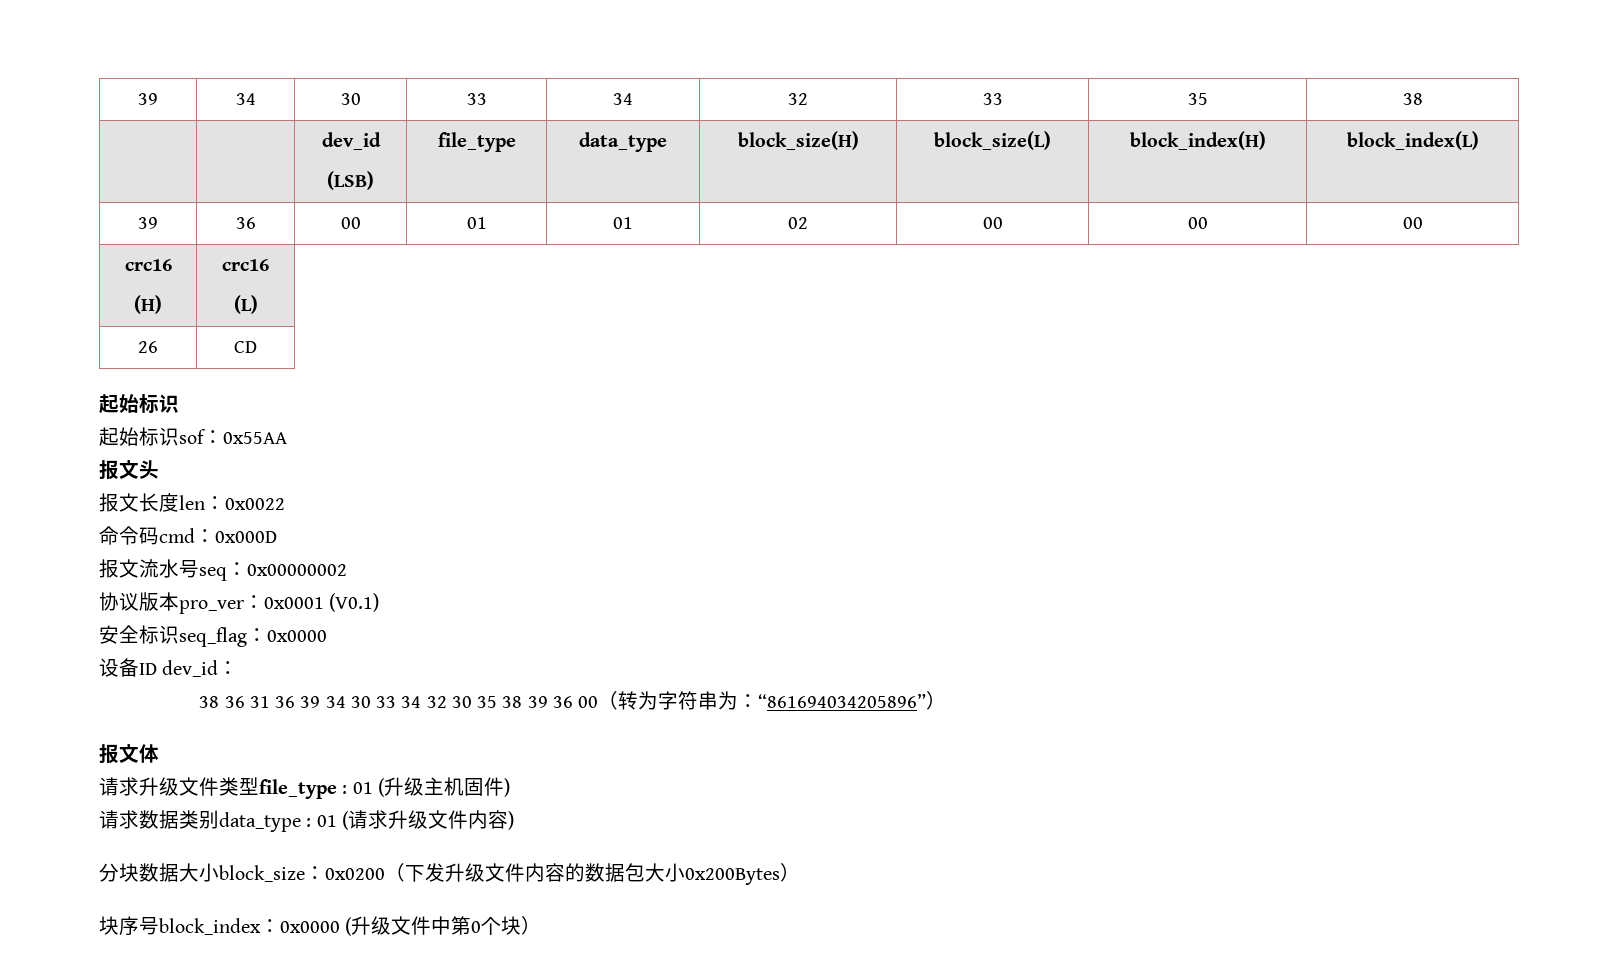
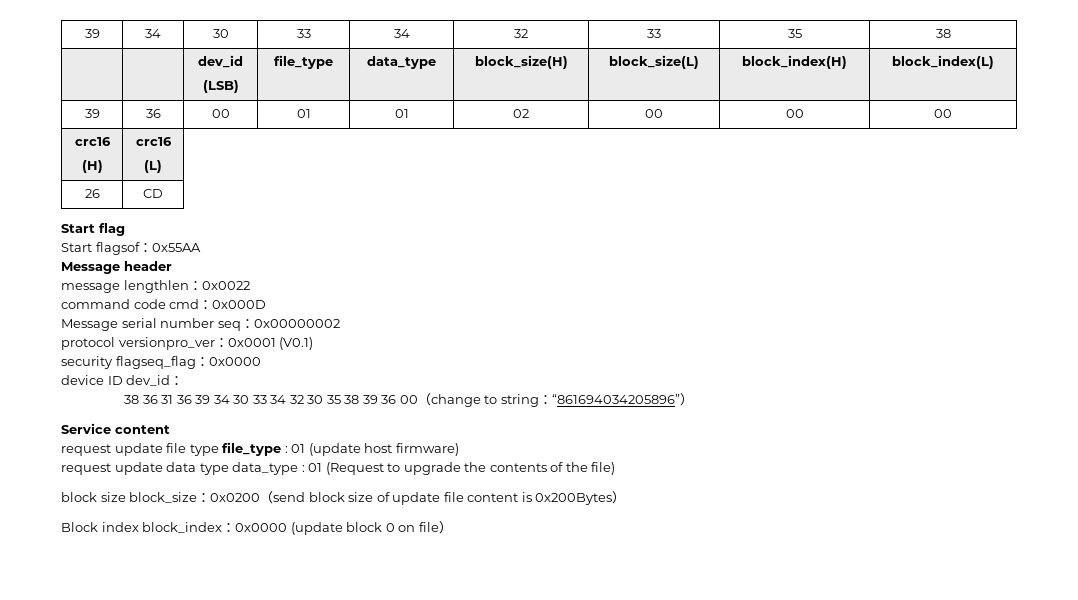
  26 | CD
- 起始标识
- 起始标识sof：0x55AA
- 报文头
- 报文长度len：0x0022
+ Start flag
+ Start flagsof：0x55AA
+ Message header
+ message lengthlen：0x0022
- 命令码cmd：0x000D
+ command code cmd：0x000D
- 报文流水号seq：0x00000002
+ Message serial number seq：0x00000002
- 协议版本pro_ver：0x0001 (V0.1)
+ protocol versionpro_ver：0x0001 (V0.1)
- 安全标识seq_flag：0x0000
+ security flagseq_flag：0x0000
- 设备ID dev_id：
+ device ID dev_id：
- 38 36 31 36 39 34 30 33 34 32 30 35 38 39 36 00（转为字符串为：“861694034205896”）
+ 38 36 31 36 39 34 30 33 34 32 30 35 38 39 36 00（change to string：“861694034205896”）
- 报文体
- 请求升级文件类型file_type : 01 (升级主机固件)
- 请求数据类别data_type : 01 (请求升级文件内容)
- 分块数据大小block_size：0x0200（下发升级文件内容的数据包大小0x200Bytes）
+ Service content
+ request update file type file_type : 01 (update host firmware)
+ request update data type data_type : 01 (Request to upgrade the contents of the file)
+ block size block_size：0x0200（send block size of update file content is 0x200Bytes）
- 块序号block_index：0x0000 (升级文件中第0个块）
+ Block index block_index：0x0000 (update block 0 on file）

